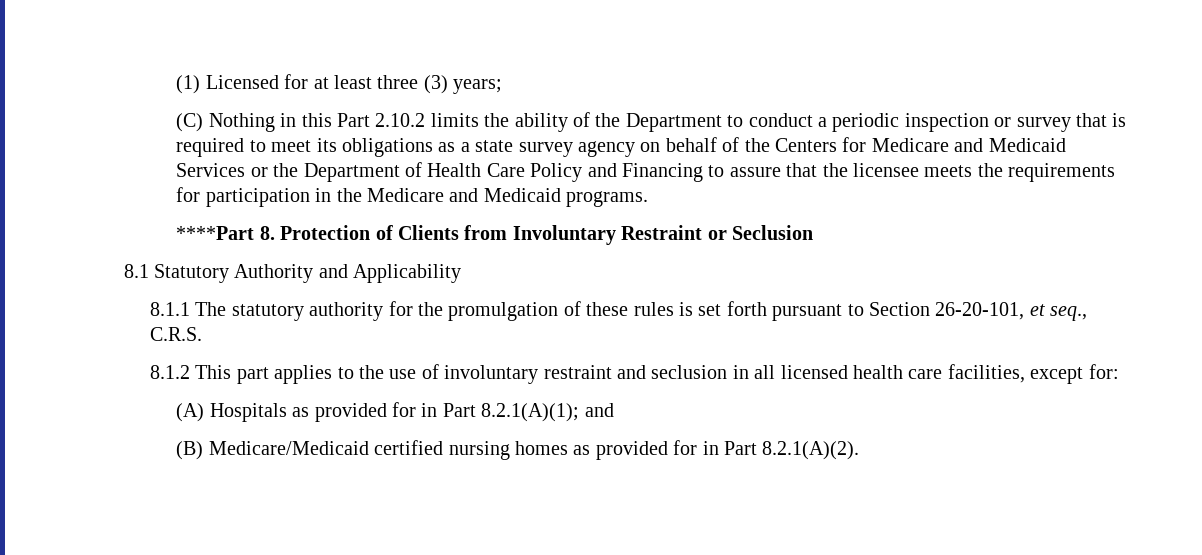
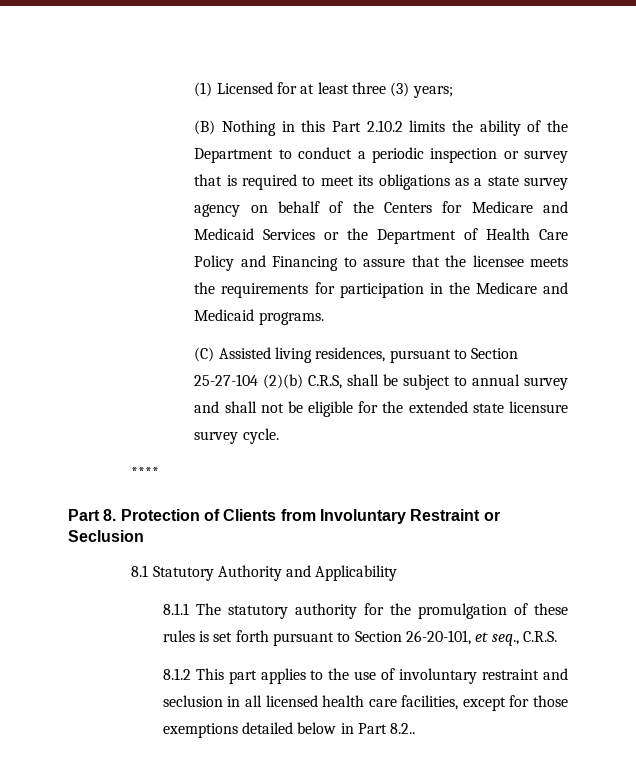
- (C) Nothing in this Part 2.10.2 limits the ability of the Department to conduct a periodic inspection or survey that is required to meet its obligations as a state survey agency on behalf of the Centers for Medicare and Medicaid Services or the Department of Health Care Policy and Financing to assure that the licensee meets the requirements for participation in the Medicare and Medicaid programs.
+ (B) Nothing in this Part 2.10.2 limits the ability of the Department to conduct a periodic inspection or survey that is required to meet its obligations as a state survey agency on behalf of the Centers for Medicare and Medicaid Services or the Department of Health Care Policy and Financing to assure that the licensee meets the requirements for participation in the Medicare and Medicaid programs.
- ****Part 8. Protection of Clients from Involuntary Restraint or Seclusion
+ (C) Assisted living residences, pursuant to Section 25-27-104 (2)(b) C.R.S, shall be subject to annual survey and shall not be eligible for the extended state licensure survey cycle.
+ ****
+ Part 8. Protection of Clients from Involuntary Restraint or Seclusion
- 8.1.2 This part applies to the use of involuntary restraint and seclusion in all licensed health care facilities, except for:
- (A) Hospitals as provided for in Part 8.2.1(A)(1); and
- (B) Medicare/Medicaid certified nursing homes as provided for in Part 8.2.1(A)(2).
+ 8.1.2 This part applies to the use of involuntary restraint and seclusion in all licensed health care facilities, except for those exemptions detailed below in Part 8.2..

